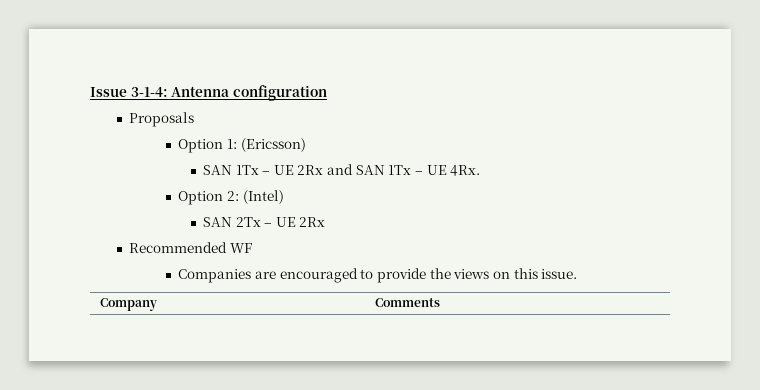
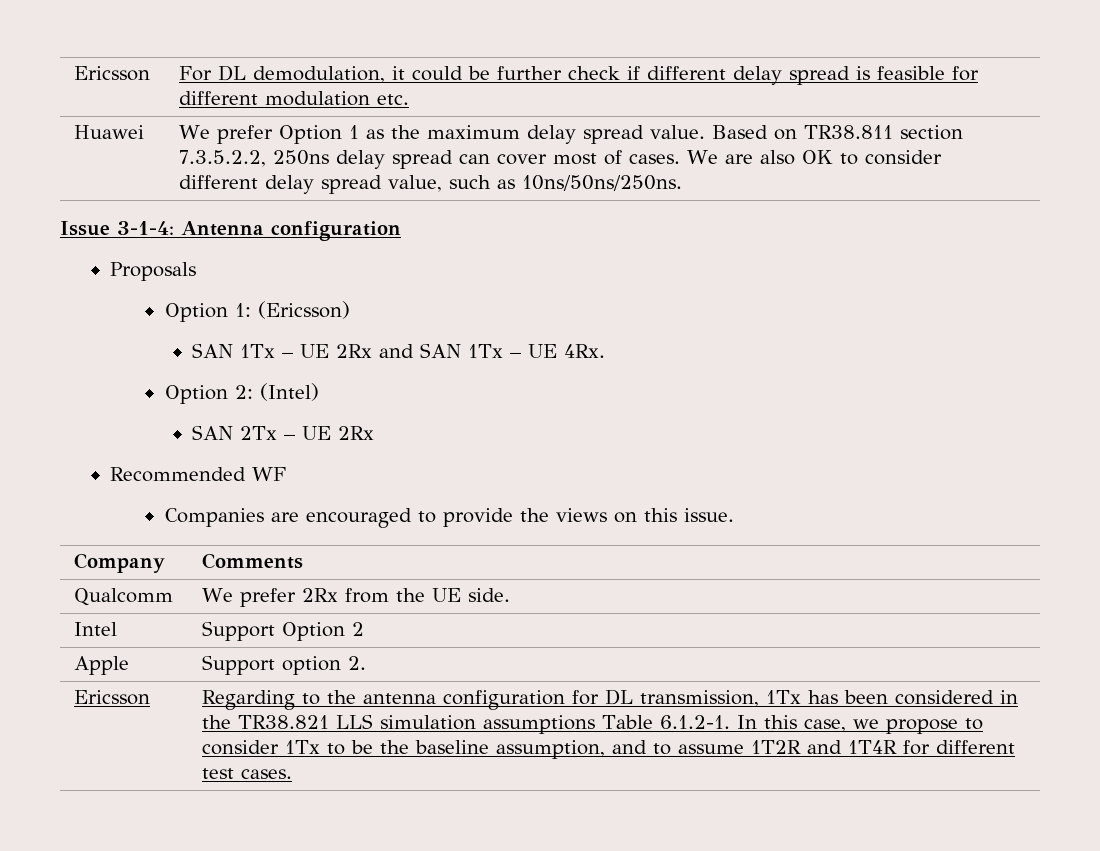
+ Ericsson | For DL demodulation, it could be further check if different delay spread is feasible for different modulation etc.
+ Huawei | We prefer Option 1 as the maximum delay spread value. Based on TR38.811 section 7.3.5.2.2, 250ns delay spread can cover most of cases. We are also OK to consider different delay spread value, such as 10ns/50ns/250ns.
+ Qualcomm | We prefer 2Rx from the UE side.
+ Intel | Support Option 2
+ Apple | Support option 2.
+ Ericsson | Regarding to the antenna configuration for DL transmission, 1Tx has been considered in the TR38.821 LLS simulation assumptions Table 6.1.2-1. In this case, we propose to consider 1Tx to be the baseline assumption, and to assume 1T2R and 1T4R for different test cases.

